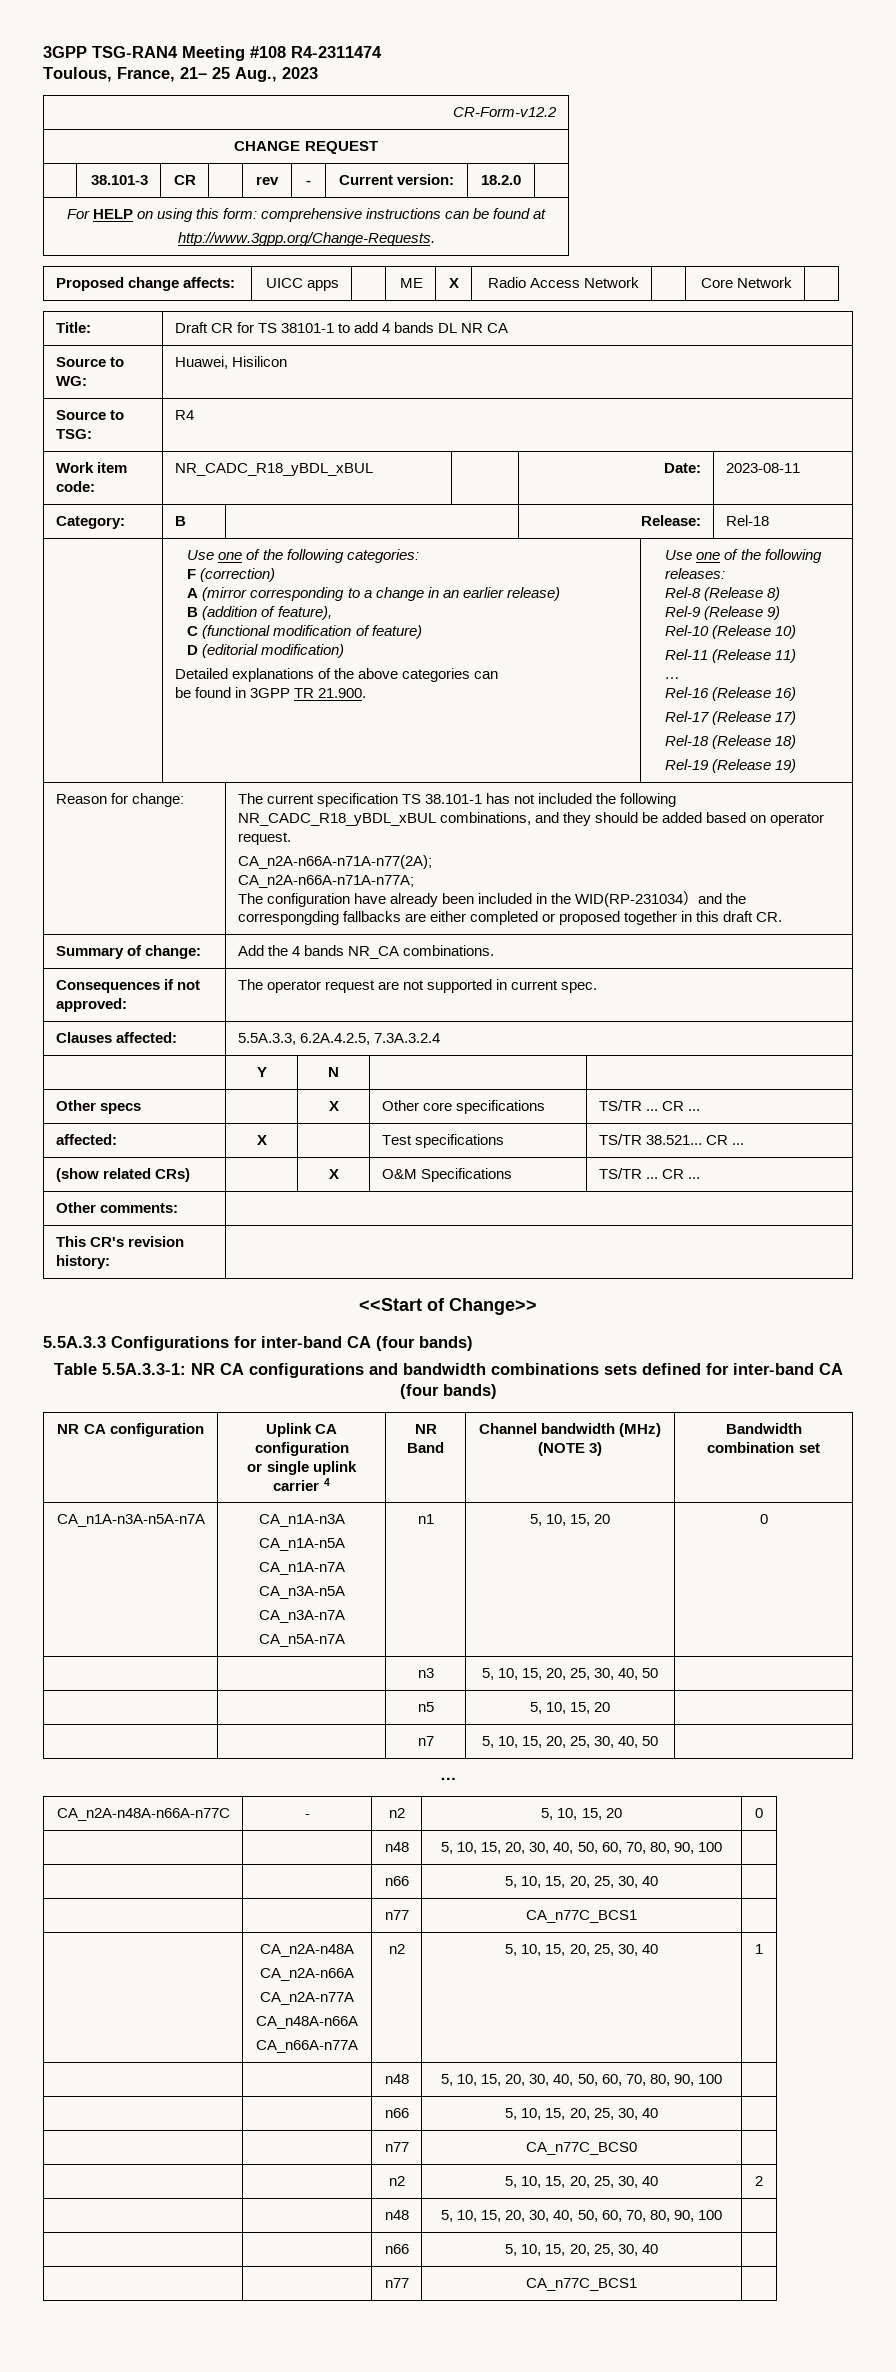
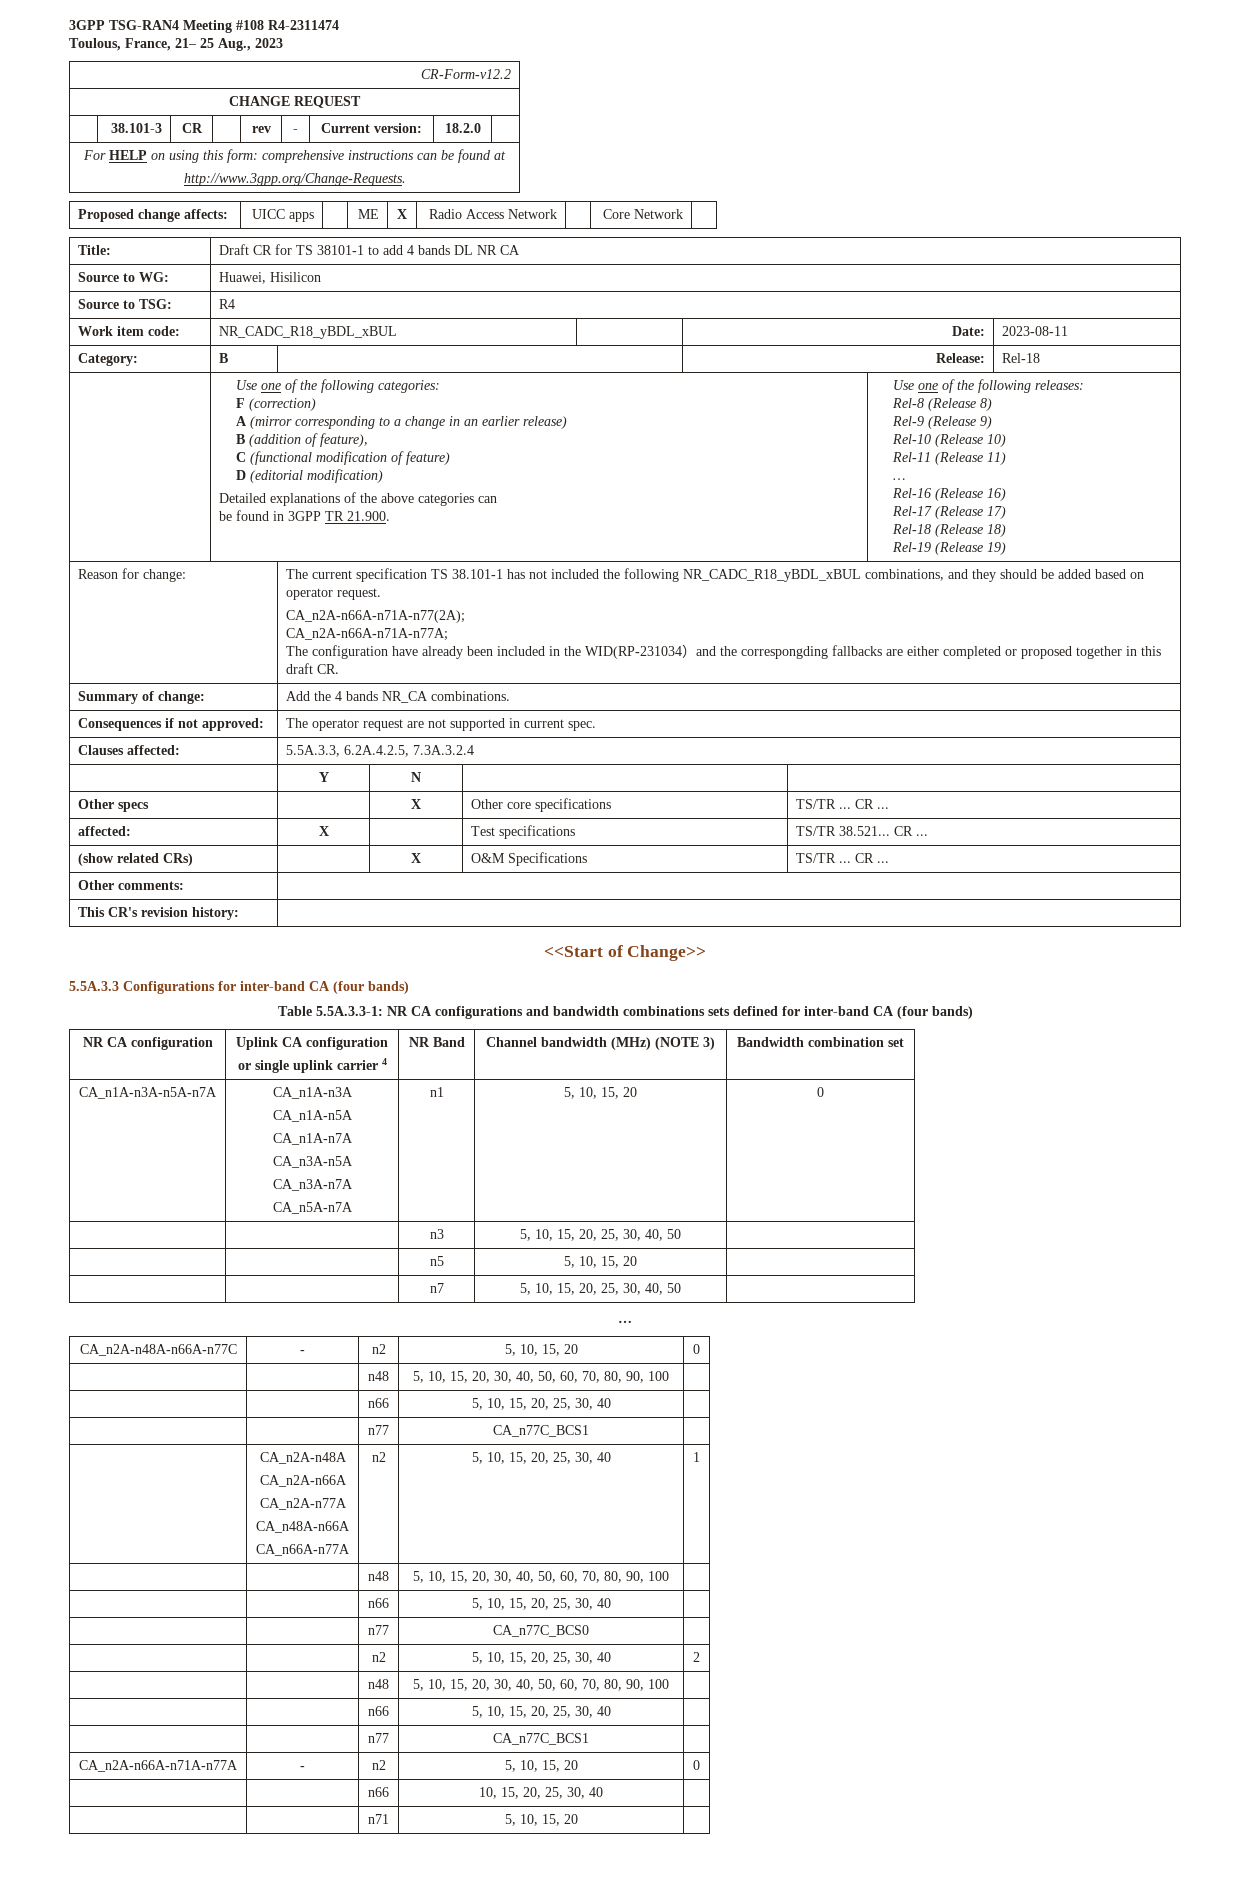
+ CA_n2A-n66A-n71A-n77A | - | n2 | 5, 10, 15, 20 | 0
+ | | n66 | 10, 15, 20, 25, 30, 40 |
+ | | n71 | 5, 10, 15, 20 |

